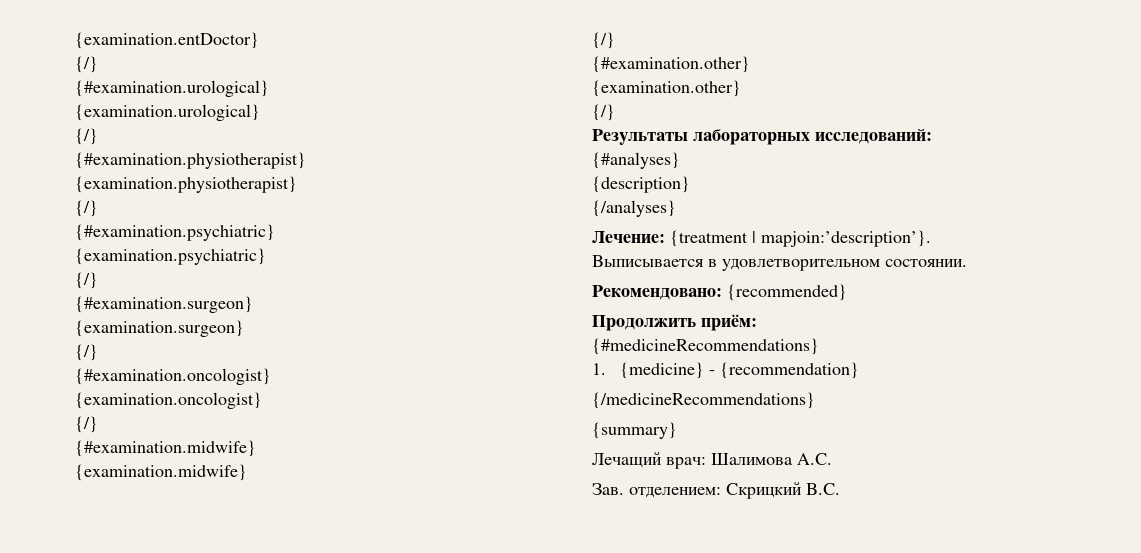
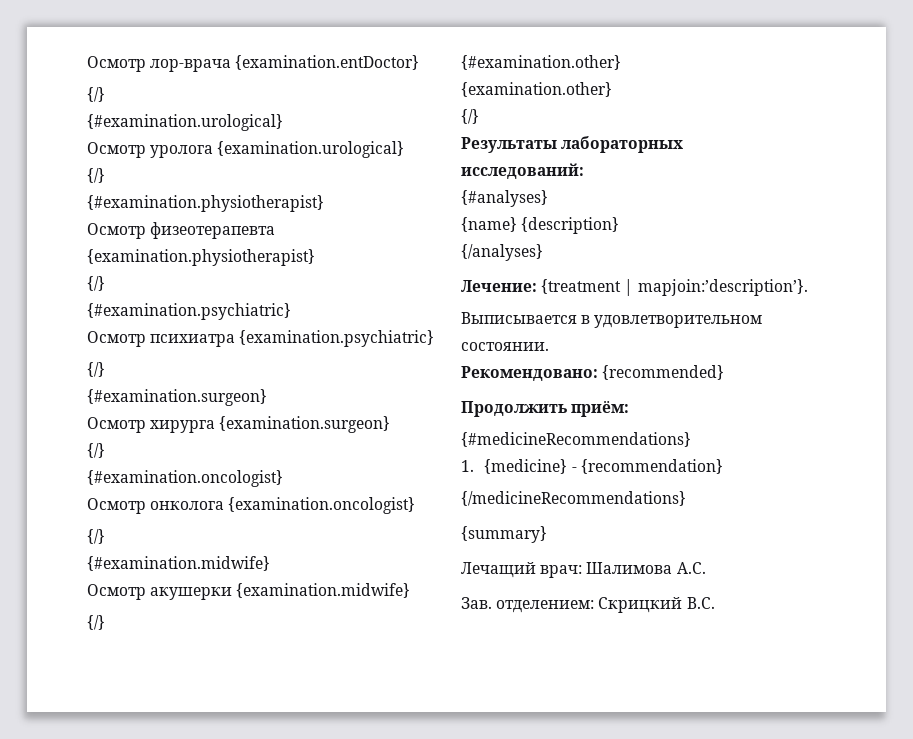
- {examination.entDoctor}
+ Осмотр лор-врача {examination.entDoctor}
- {examination.urological}
+ Осмотр уролога {examination.urological}
- {examination.physiotherapist}
+ Осмотр физеотерапевта {examination.physiotherapist}
- {examination.psychiatric}
+ Осмотр психиатра {examination.psychiatric}
- {examination.surgeon}
+ Осмотр хирурга {examination.surgeon}
- {examination.oncologist}
+ Осмотр онколога {examination.oncologist}
- {examination.midwife}
+ Осмотр акушерки {examination.midwife}
- {description}
+ {name} {description}

